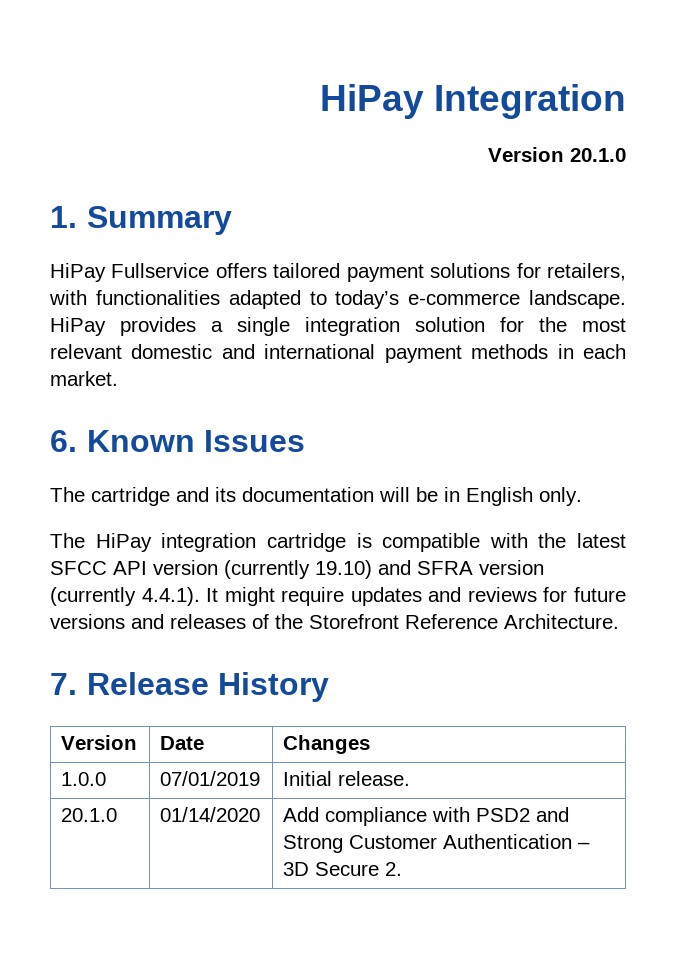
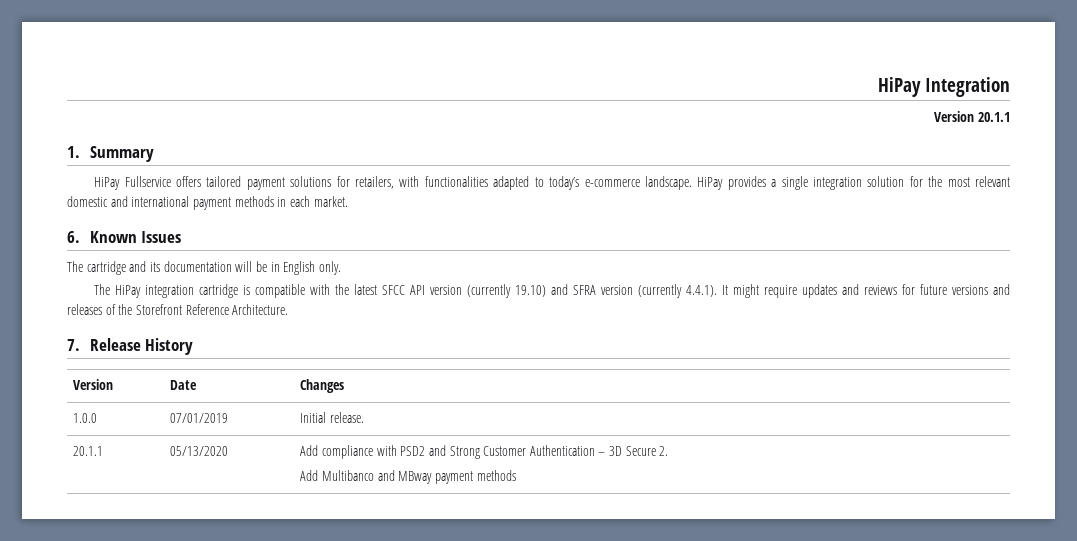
- Version 20.1.0
+ Version 20.1.1
- 20.1.0 | 01/14/2020 | Add compliance with PSD2 and Strong Customer Authentication – 3D Secure 2.
+ 20.1.1 | 05/13/2020 | Add compliance with PSD2 and Strong Customer Authentication – 3D Secure 2.
+ Add Multibanco and MBway payment methods

